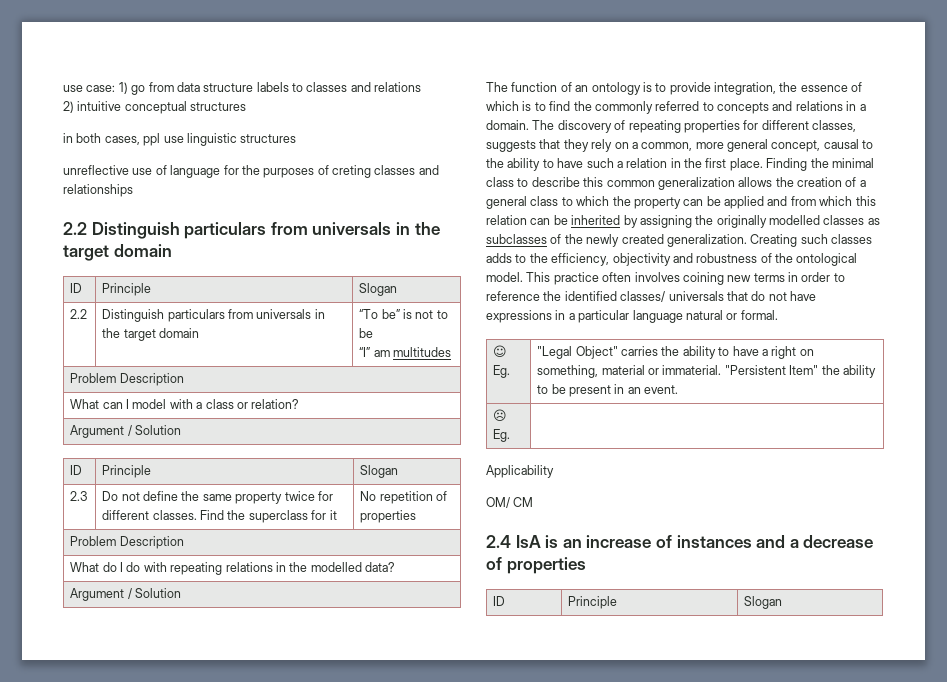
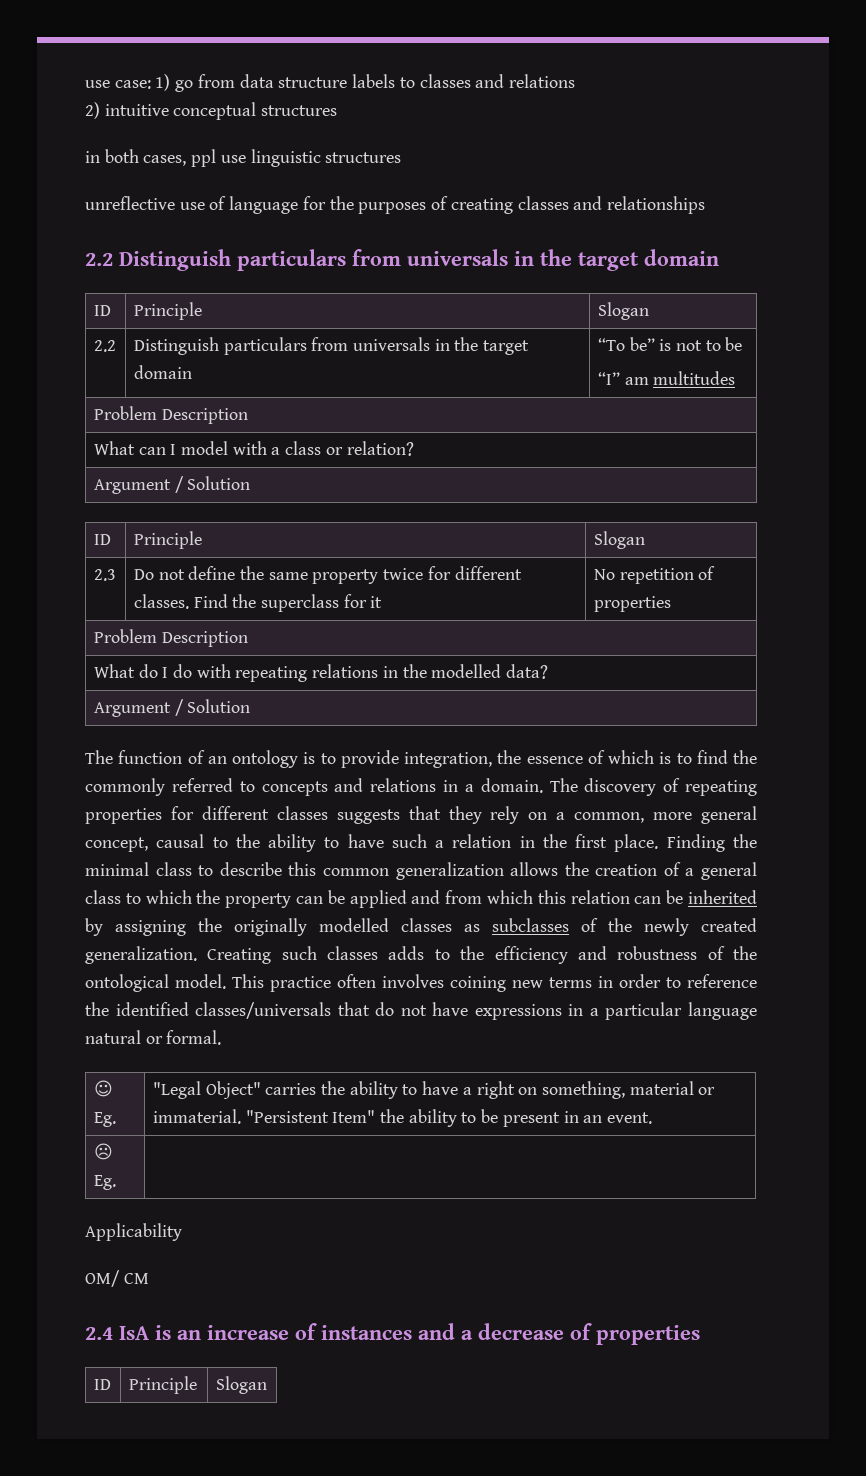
- unreflective use of language for the purposes of creting classes and relationships
+ unreflective use of language for the purposes of creating classes and relationships
- The discovery of repeating properties for different classes, suggests that they rely on a common, more general concept, causal to the ability to have such a relation in the first place.
+ The discovery of repeating properties for different classes suggests that they rely on a common, more general concept, causal to the ability to have such a relation in the first place.
- Creating such classes adds to the efficiency, objectivity and robustness of the ontological model.
+ Creating such classes adds to the efficiency and robustness of the ontological model.
- This practice often involves coining new terms in order to reference the identified classes/ universals that do not have expressions in a particular language natural or formal.
+ This practice often involves coining new terms in order to reference the identified classes/universals that do not have expressions in a particular language natural or formal.

